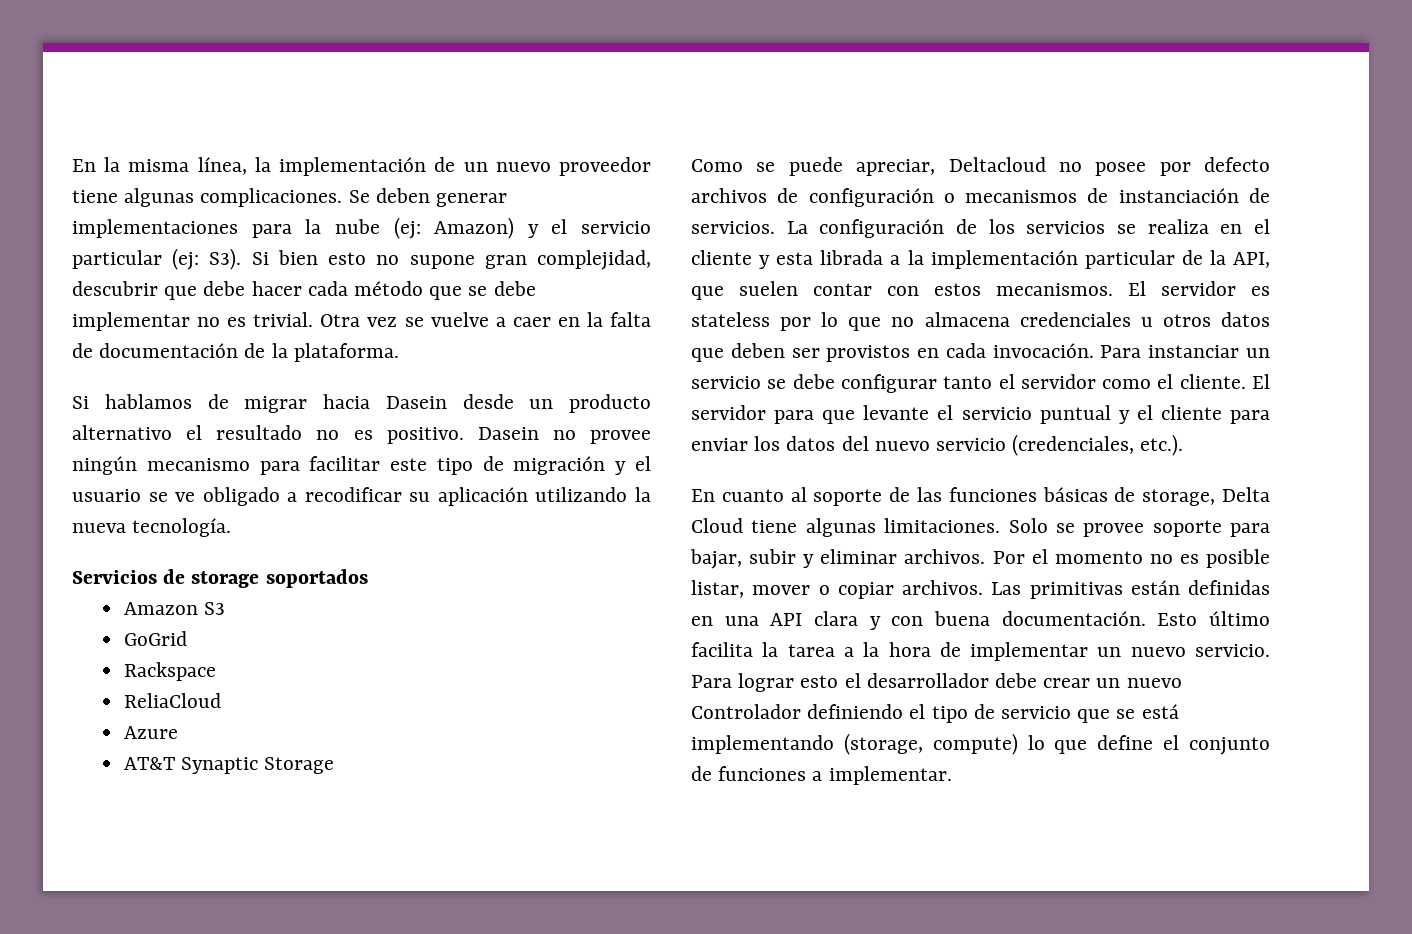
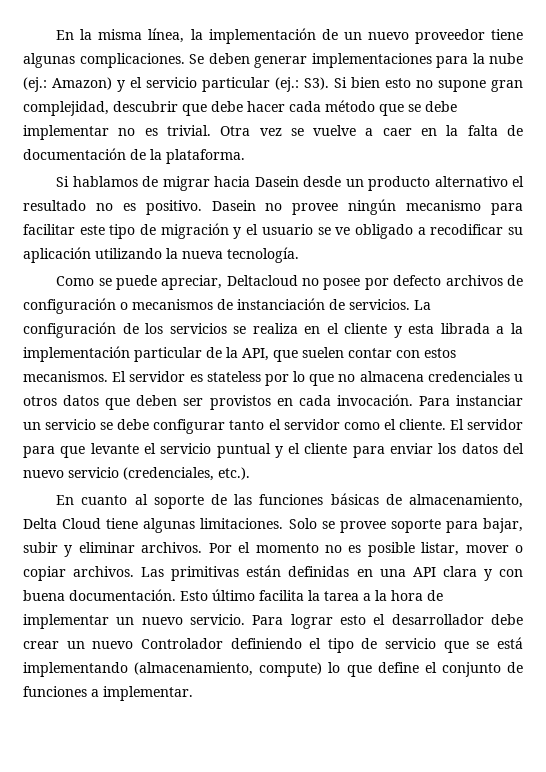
- Se deben generar implementaciones para la nube (ej: Amazon) y el servicio particular (ej: S3). Si bien esto no supone gran complejidad, descubrir que debe hacer cada método que se debe implementar no es trivial.
+ Se deben generar implementaciones para la nube (ej.: Amazon) y el servicio particular (ej.: S3). Si bien esto no supone gran complejidad, descubrir que debe hacer cada método que se debe implementar no es trivial.
- Servicios de storage soportados
- Amazon S3
- GoGrid
- Rackspace
- ReliaCloud
- Azure
- AT&T Synaptic Storage
- En cuanto al soporte de las funciones básicas de storage, Delta Cloud tiene algunas limitaciones.
+ En cuanto al soporte de las funciones básicas de almacenamiento, Delta Cloud tiene algunas limitaciones.
- Para lograr esto el desarrollador debe crear un nuevo Controlador definiendo el tipo de servicio que se está implementando (storage, compute) lo que define el conjunto de funciones a implementar.
+ Para lograr esto el desarrollador debe crear un nuevo Controlador definiendo el tipo de servicio que se está implementando (almacenamiento, compute) lo que define el conjunto de funciones a implementar.

